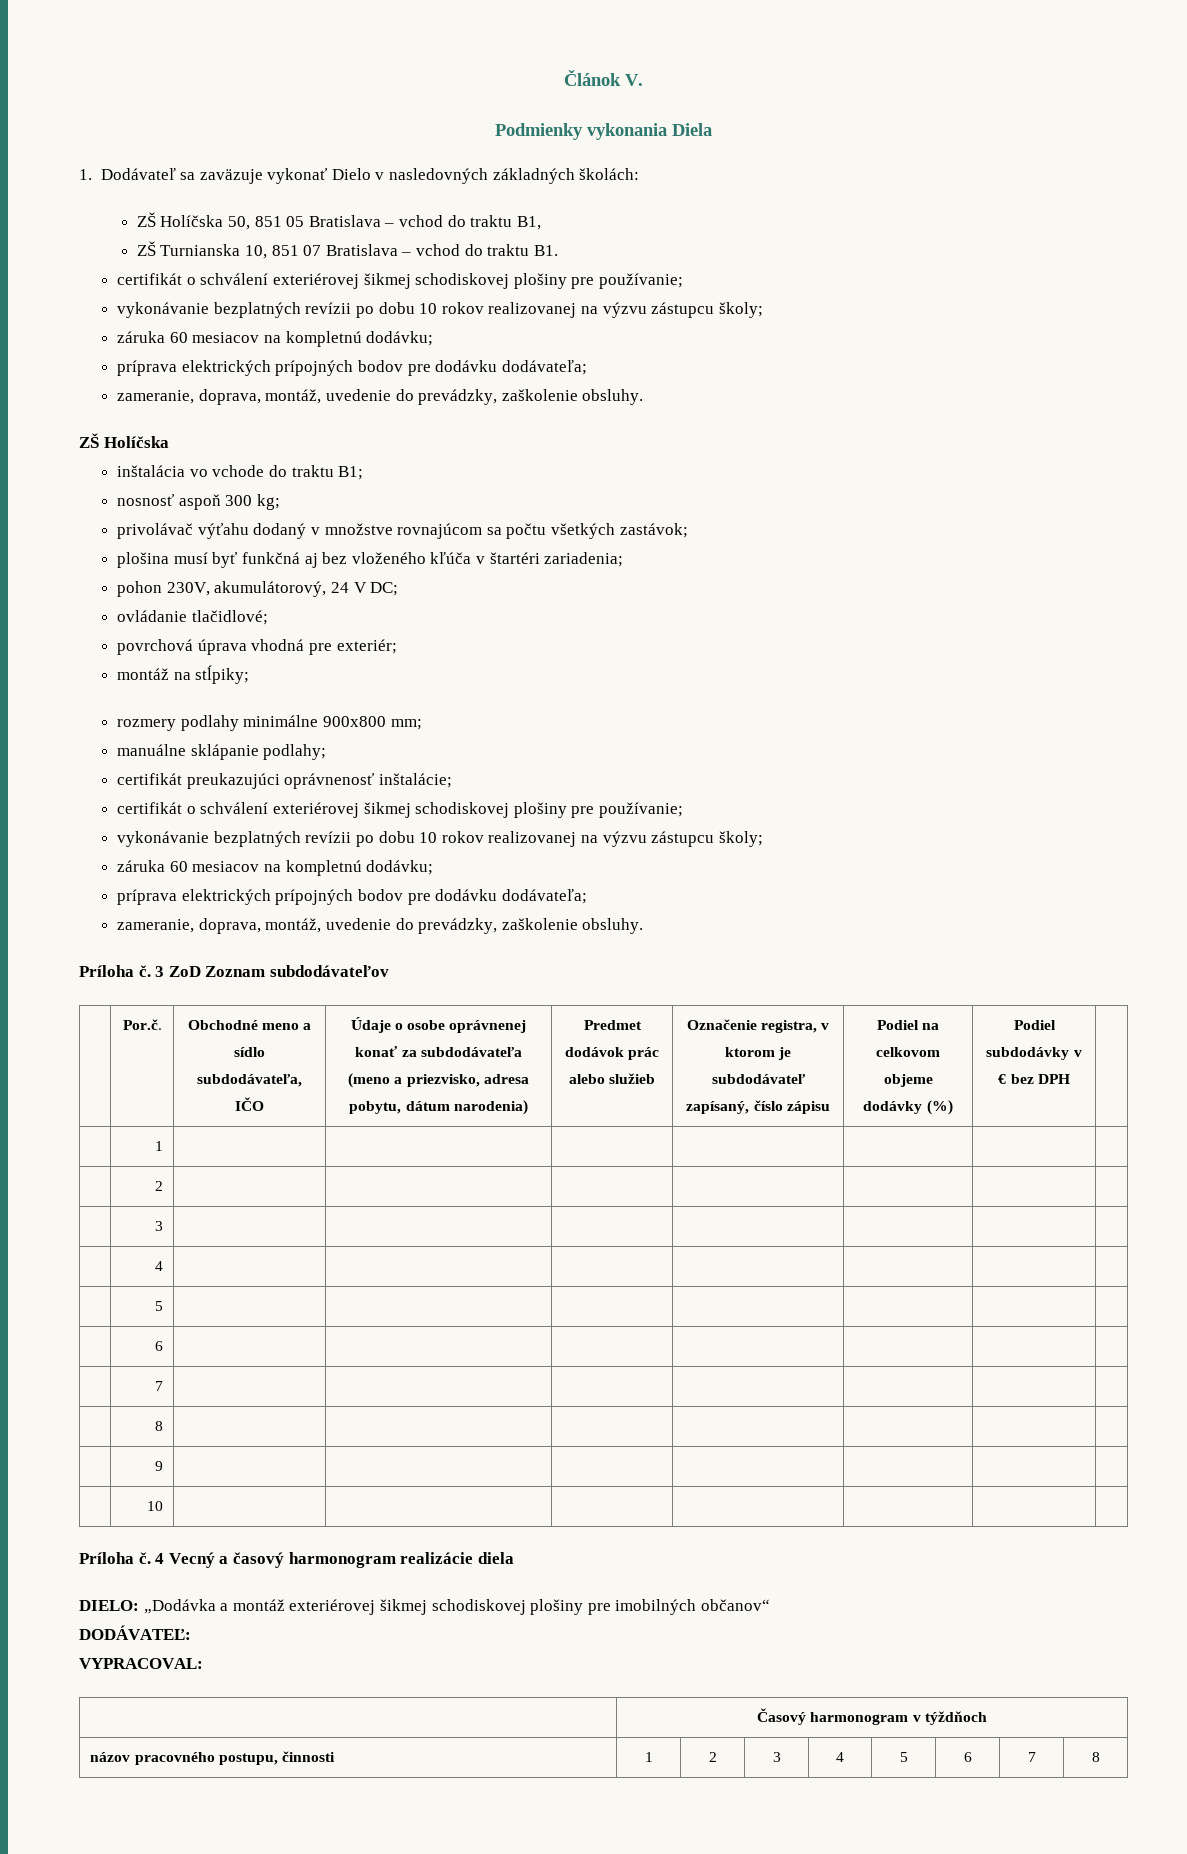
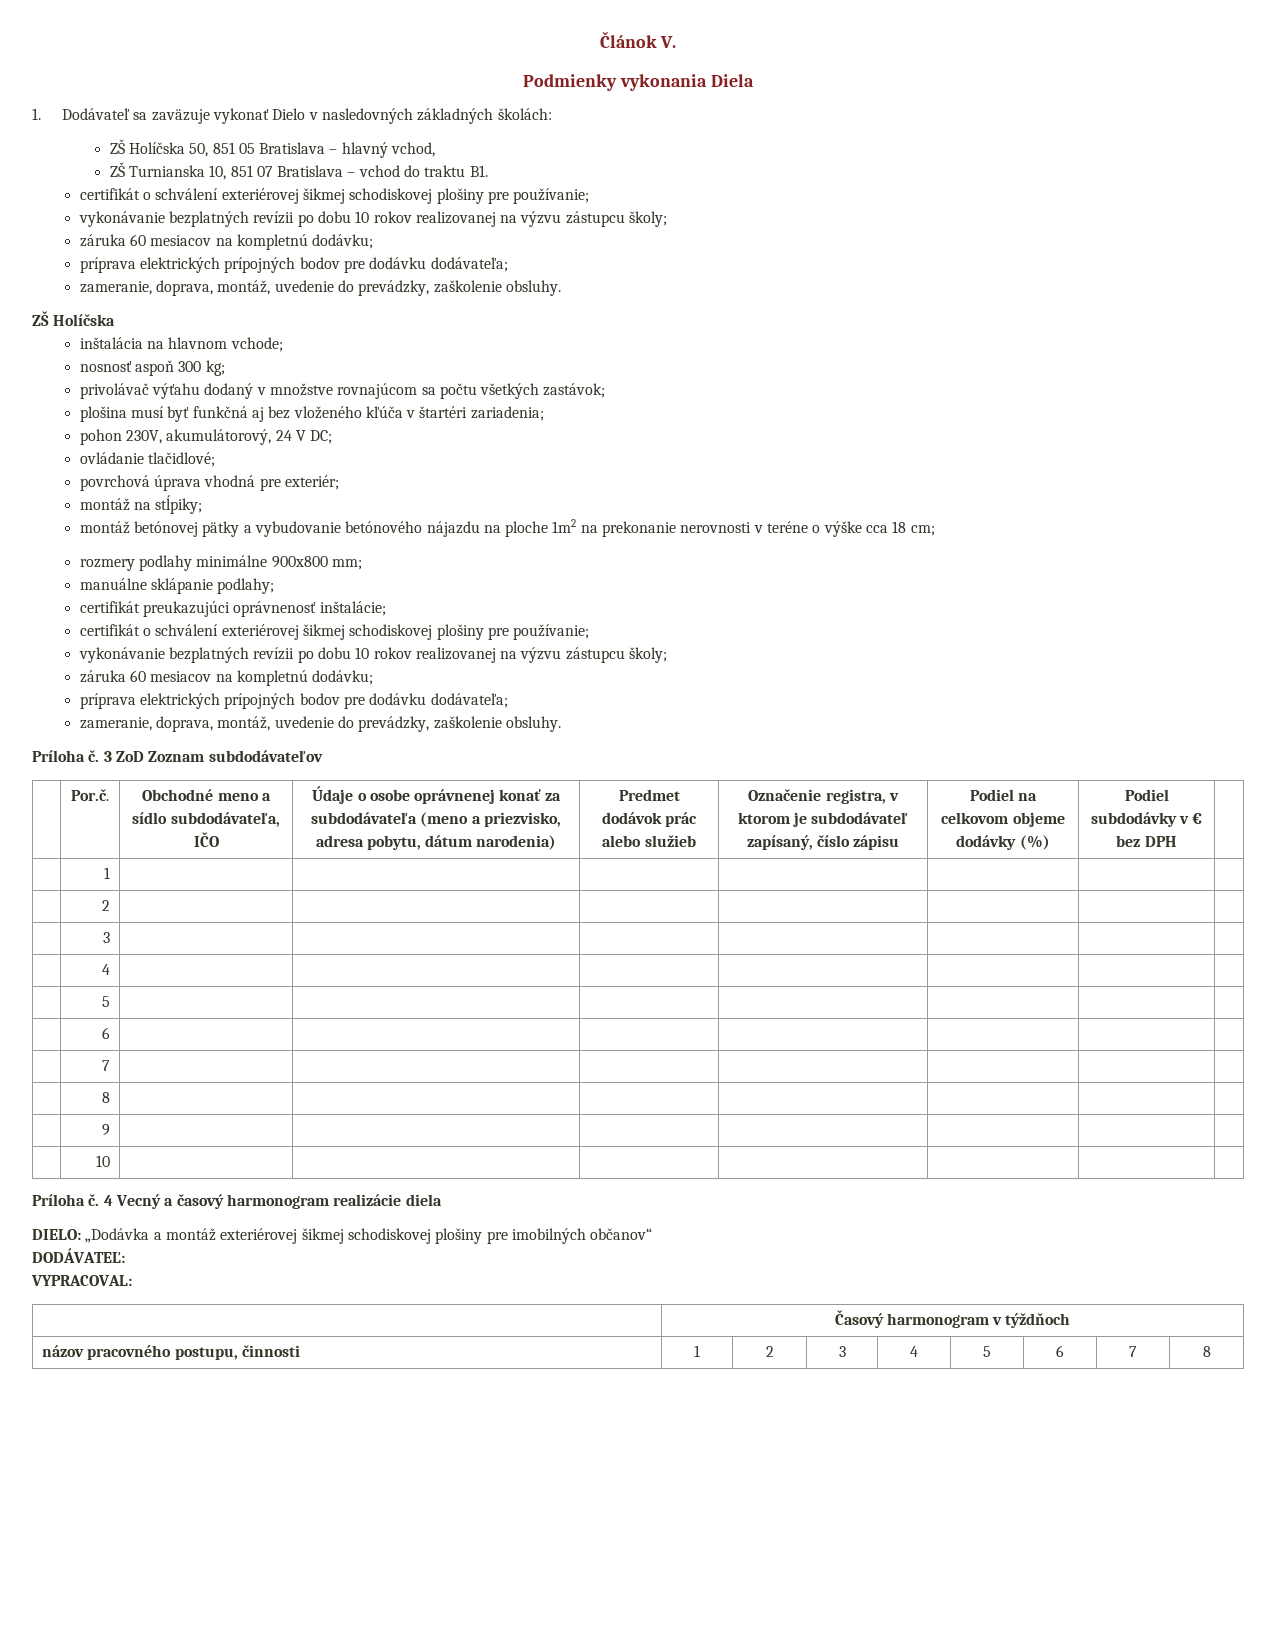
- ZŠ Holíčska 50, 851 05 Bratislava – vchod do traktu B1,
+ ZŠ Holíčska 50, 851 05 Bratislava – hlavný vchod,
- inštalácia vo vchode do traktu B1;
+ inštalácia na hlavnom vchode;
+ montáž betónovej pätky a vybudovanie betónového nájazdu na ploche 1m2 na prekonanie nerovnosti v teréne o výške cca 18 cm;

